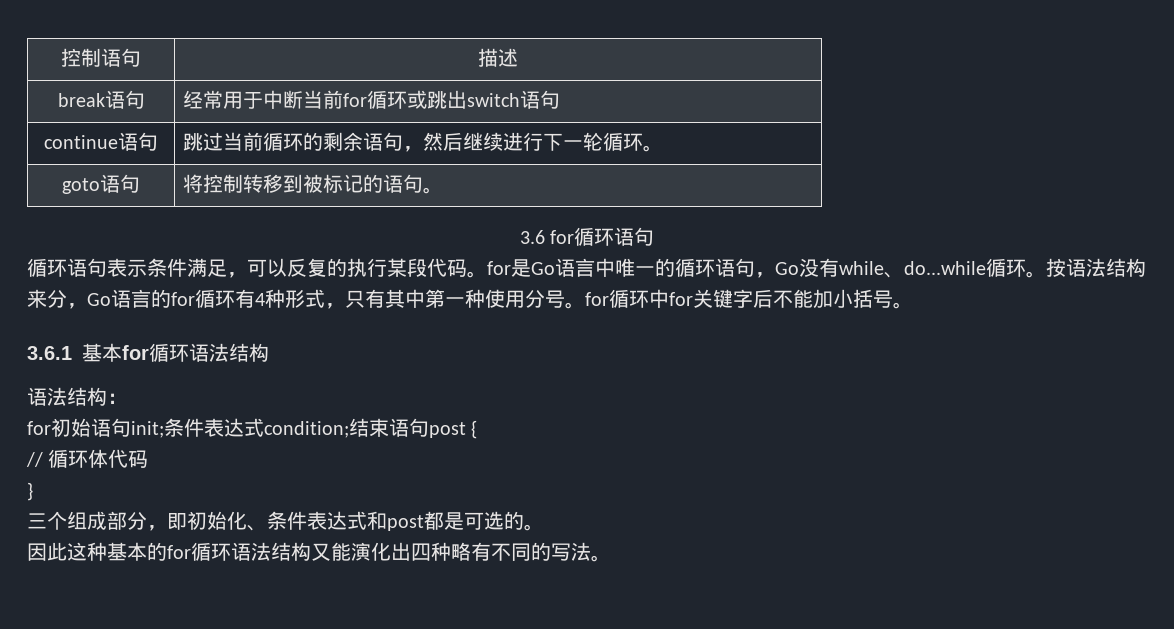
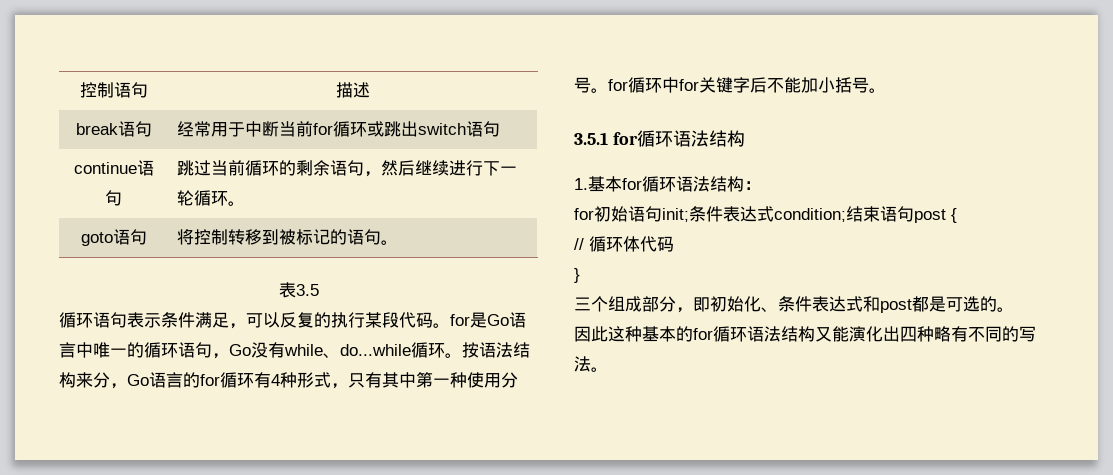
- 3.6 for循环语句
+ 表3.5
- 3.6.1基本for循环语法结构
+ 3.5.1 for循环语法结构
- 语法结构：
+ 1.基本for循环语法结构：

